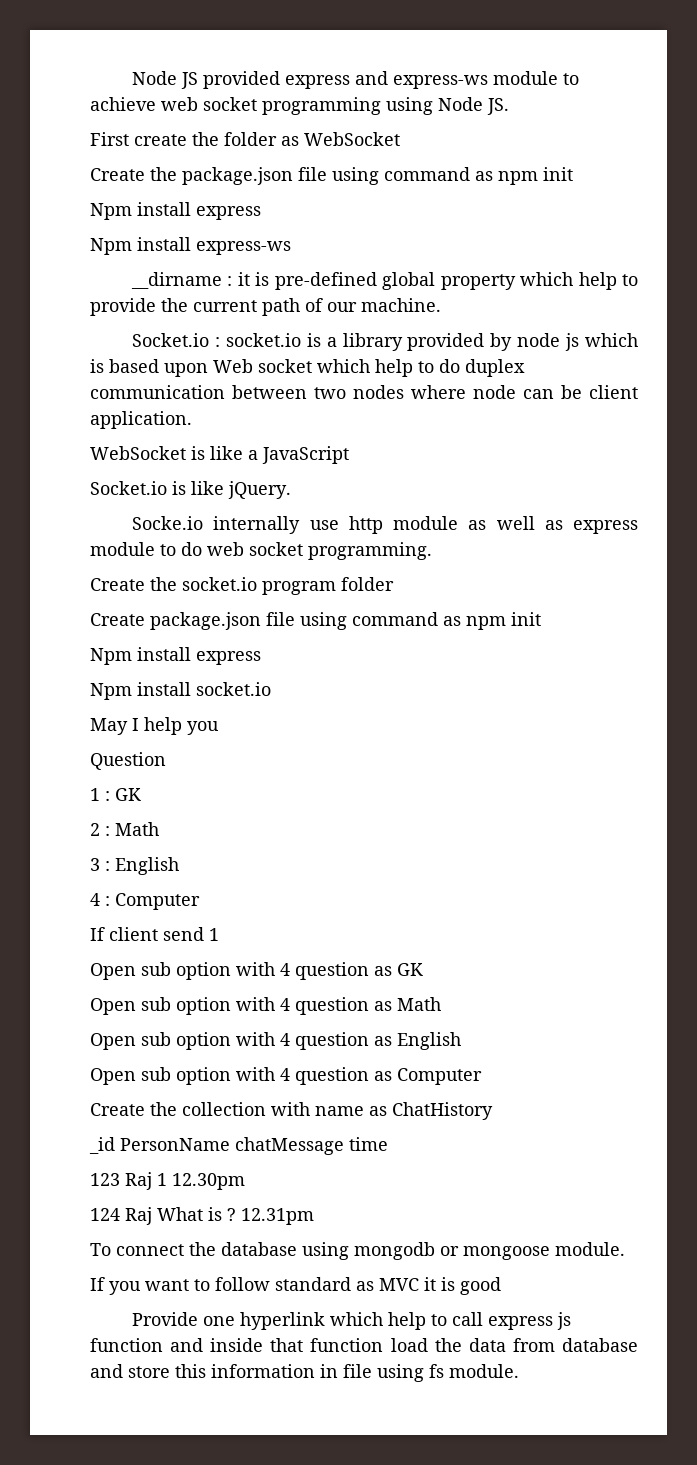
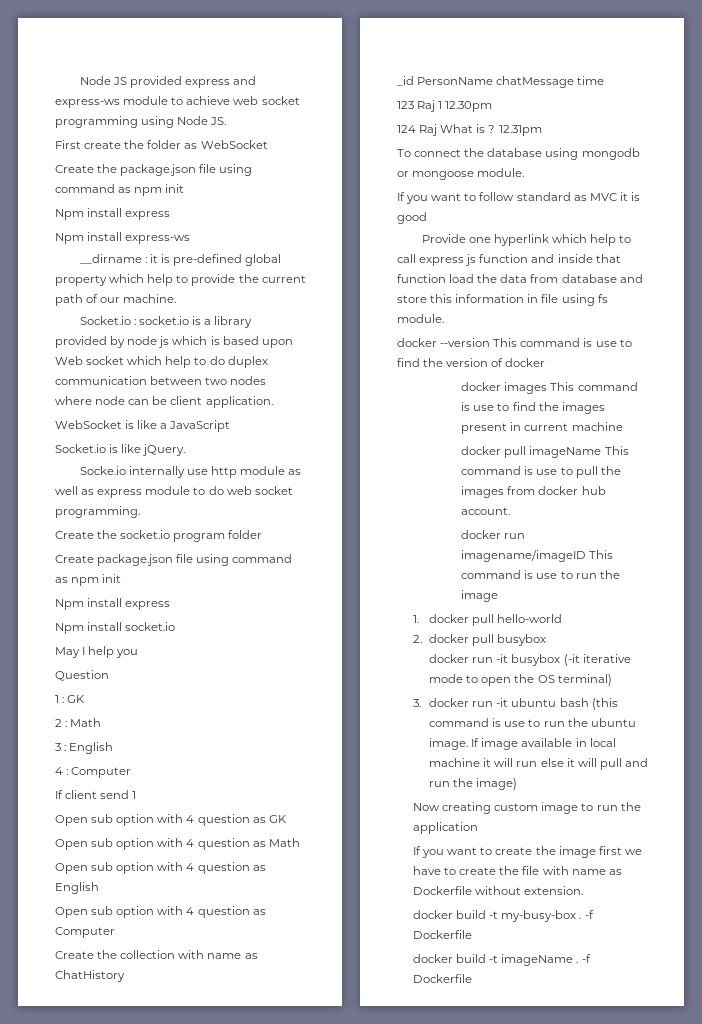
+ docker --version This command is use to find the version of docker
+ docker images This command is use to find the images present in current machine
+ docker pull imageName This command is use to pull the images from docker hub account.
+ docker run imagename/imageID This command is use to run the image
+ 1. docker pull hello-world
+ 2. docker pull busybox
+ docker run -it busybox (-it iterative mode to open the OS terminal)
+ 3. docker run -it ubuntu bash (this command is use to run the ubuntu image. If image available in local machine it will run else it will pull and run the image)
+ Now creating custom image to run the application
+ If you want to create the image first we have to create the file with name as Dockerfile without extension.
+ docker build -t my-busy-box . -f Dockerfile
+ docker build -t imageName . -f Dockerfile

